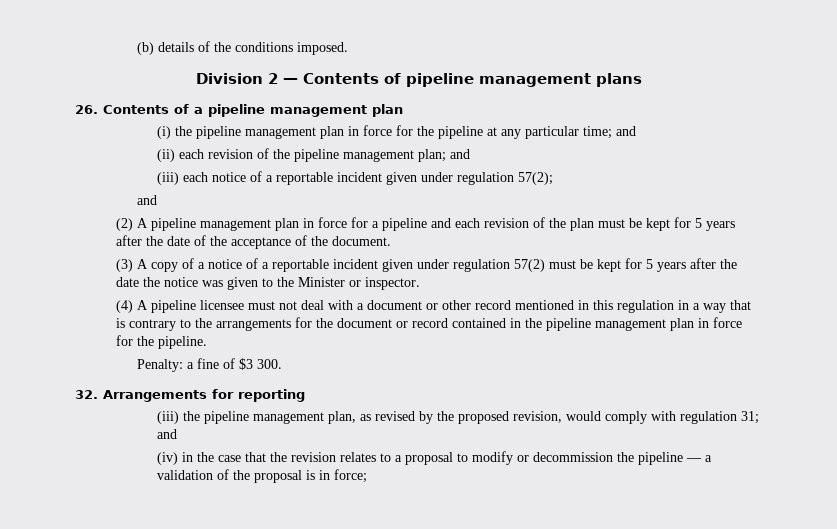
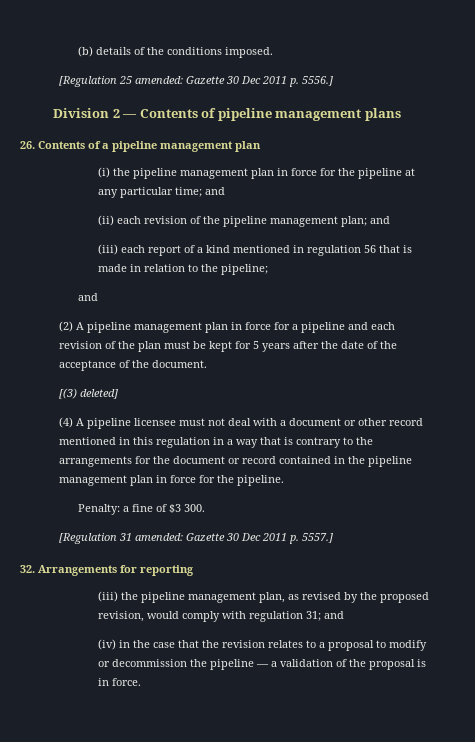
+ [Regulation 25 amended: Gazette 30 Dec 2011 p. 5556.]
- (iii) each notice of a reportable incident given under regulation 57(2);
+ (iii) each report of a kind mentioned in regulation 56 that is made in relation to the pipeline;
- (3) A copy of a notice of a reportable incident given under regulation 57(2) must be kept for 5 years after the date the notice was given to the Minister or inspector.
+ [(3) deleted]
+ [Regulation 31 amended: Gazette 30 Dec 2011 p. 5557.]
- (iv) in the case that the revision relates to a proposal to modify or decommission the pipeline — a validation of the proposal is in force;
+ (iv) in the case that the revision relates to a proposal to modify or decommission the pipeline — a validation of the proposal is in force.

